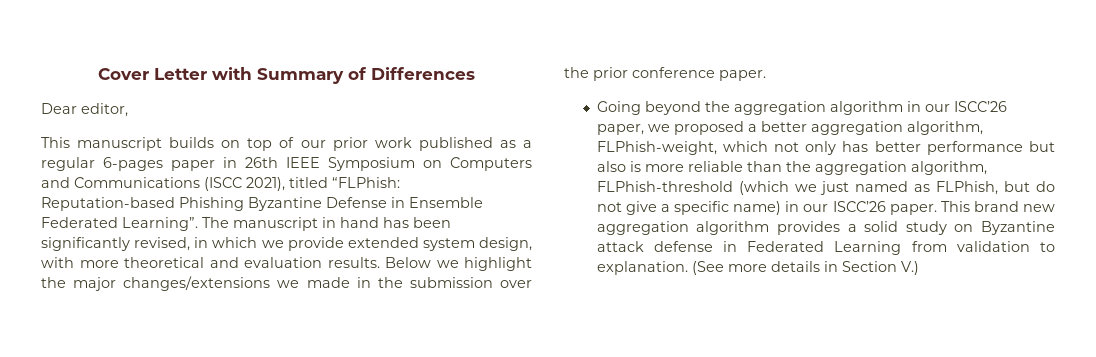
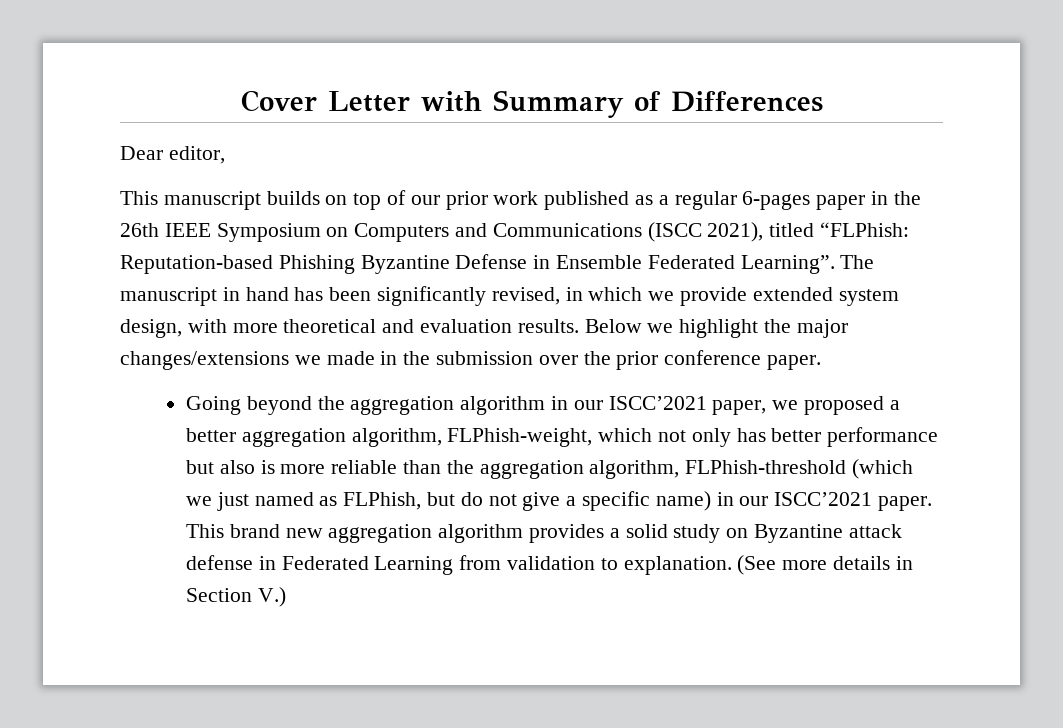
- This manuscript builds on top of our prior work published as a regular 6-pages paper in 26th IEEE Symposium on Computers and Communications (ISCC 2021), titled “FLPhish: Reputation-based Phishing Byzantine Defense in Ensemble Federated Learning”.
+ This manuscript builds on top of our prior work published as a regular 6-pages paper in the 26th IEEE Symposium on Computers and Communications (ISCC 2021), titled “FLPhish: Reputation-based Phishing Byzantine Defense in Ensemble Federated Learning”.
- Going beyond the aggregation algorithm in our ISCC’26 paper, we proposed a better aggregation algorithm, FLPhish-weight, which not only has better performance but also is more reliable than the aggregation algorithm, FLPhish-threshold (which we just named as FLPhish, but do not give a specific name) in our ISCC’26 paper.
+ Going beyond the aggregation algorithm in our ISCC’2021 paper, we proposed a better aggregation algorithm, FLPhish-weight, which not only has better performance but also is more reliable than the aggregation algorithm, FLPhish-threshold (which we just named as FLPhish, but do not give a specific name) in our ISCC’2021 paper.

